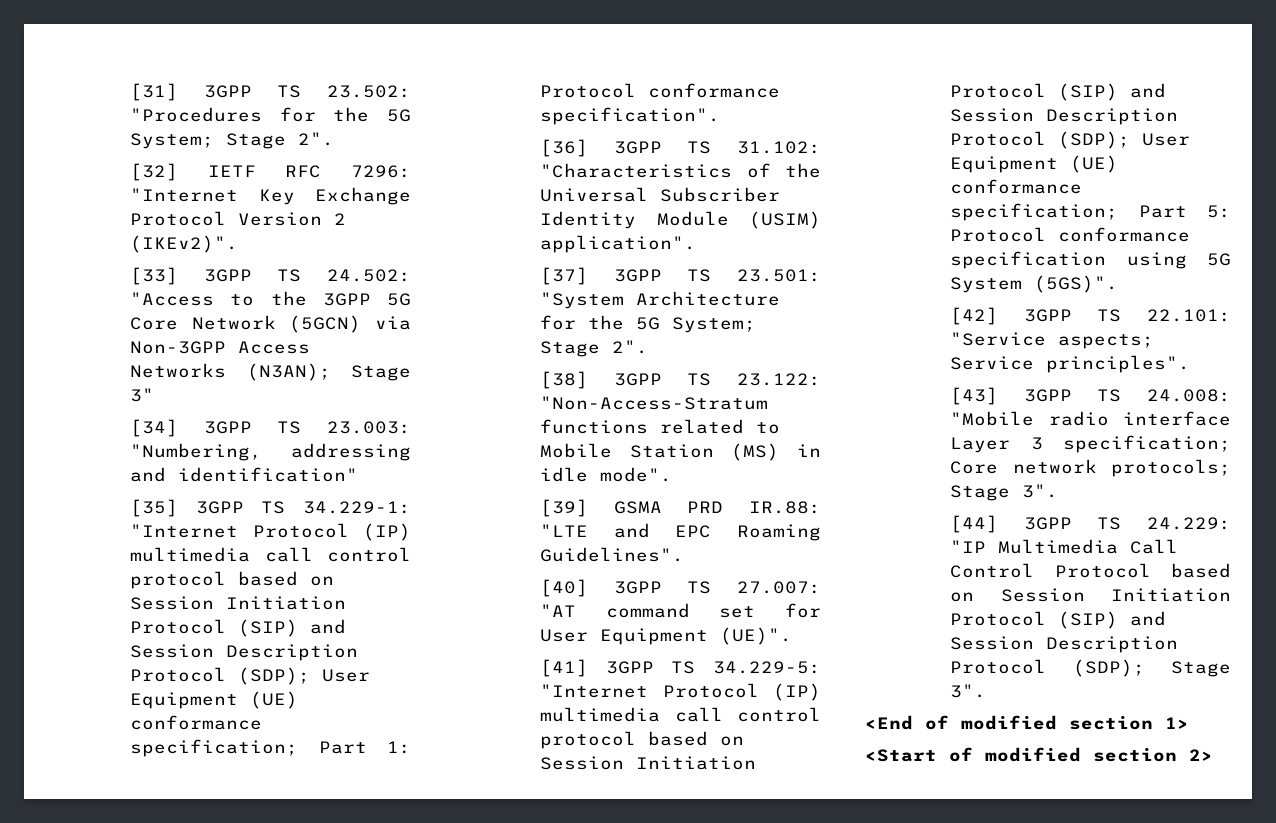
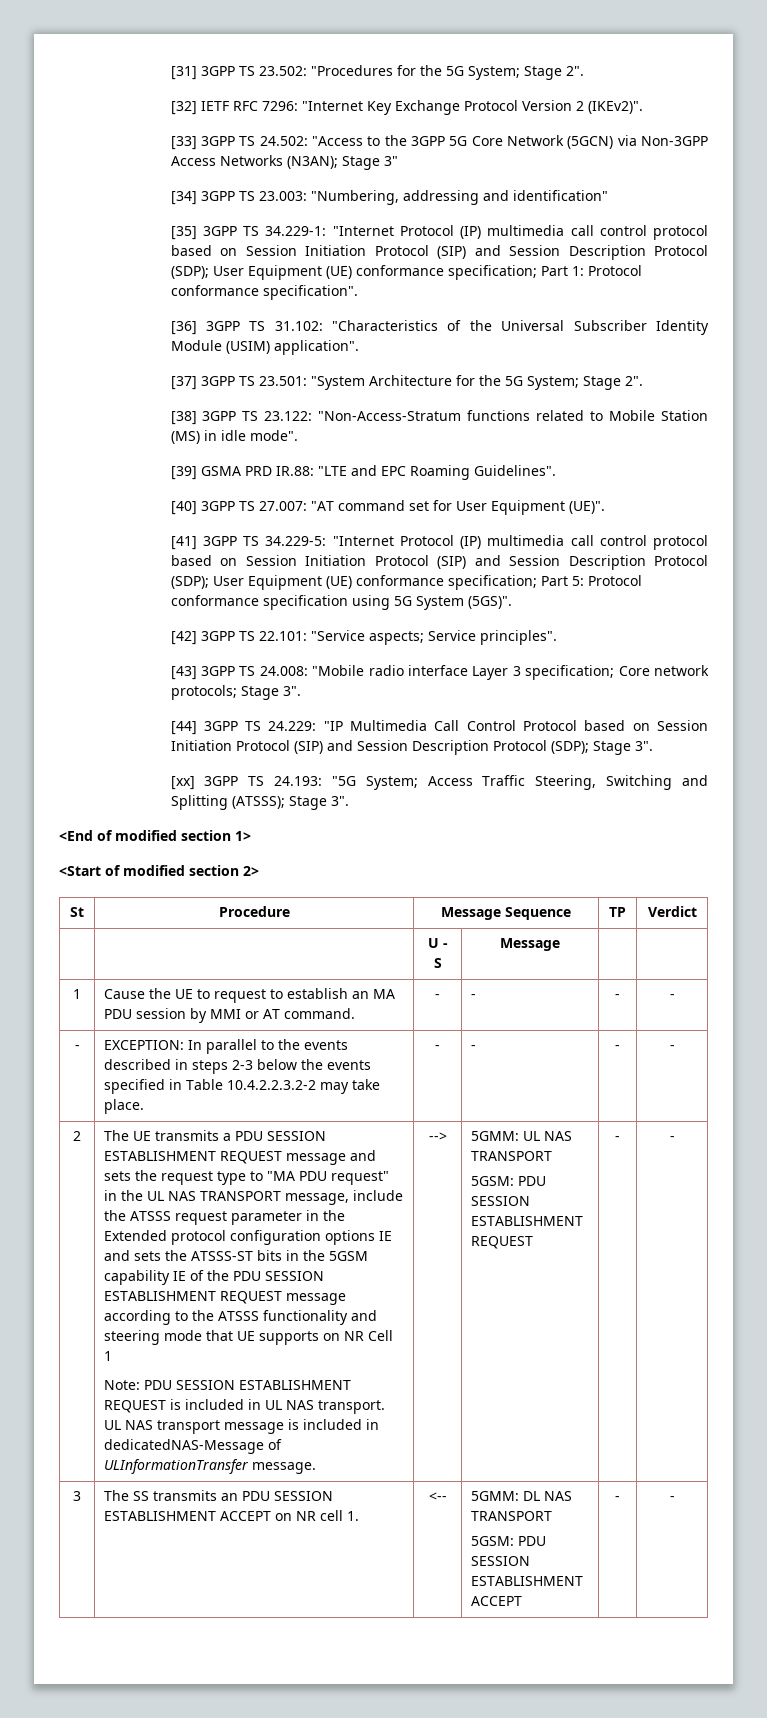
+ [xx] 3GPP TS 24.193: "5G System; Access Traffic Steering, Switching and Splitting (ATSSS); Stage 3".
+ St | Procedure | Message Sequence | TP | Verdict
+ | | U - S | Message | |
+ 1 | Cause the UE to request to establish an MA PDU session by MMI or AT command. | - | - | - | -
+ - | EXCEPTION: In parallel to the events described in steps 2-3 below the events specified in Table 10.4.2.2.3.2-2 may take place. | - | - | - | -
+ 2 | The UE transmits a PDU SESSION ESTABLISHMENT REQUEST message and sets the request type to "MA PDU request" in the UL NAS TRANSPORT message, include the ATSSS request parameter in the Extended protocol configuration options IE and sets the ATSSS-ST bits in the 5GSM capability IE of the PDU SESSION ESTABLISHMENT REQUEST message according to the ATSSS functionality and steering mode that UE supports on NR Cell 1
+ Note: PDU SESSION ESTABLISHMENT REQUEST is included in UL NAS transport. UL NAS transport message is included in dedicatedNAS-Message of ULInformationTransfer message. | --> | 5GMM: UL NAS TRANSPORT
+ 5GSM: PDU SESSION ESTABLISHMENT REQUEST | - | -
+ 3 | The SS transmits an PDU SESSION ESTABLISHMENT ACCEPT on NR cell 1. | <-- | 5GMM: DL NAS TRANSPORT
+ 5GSM: PDU SESSION ESTABLISHMENT ACCEPT | - | -

